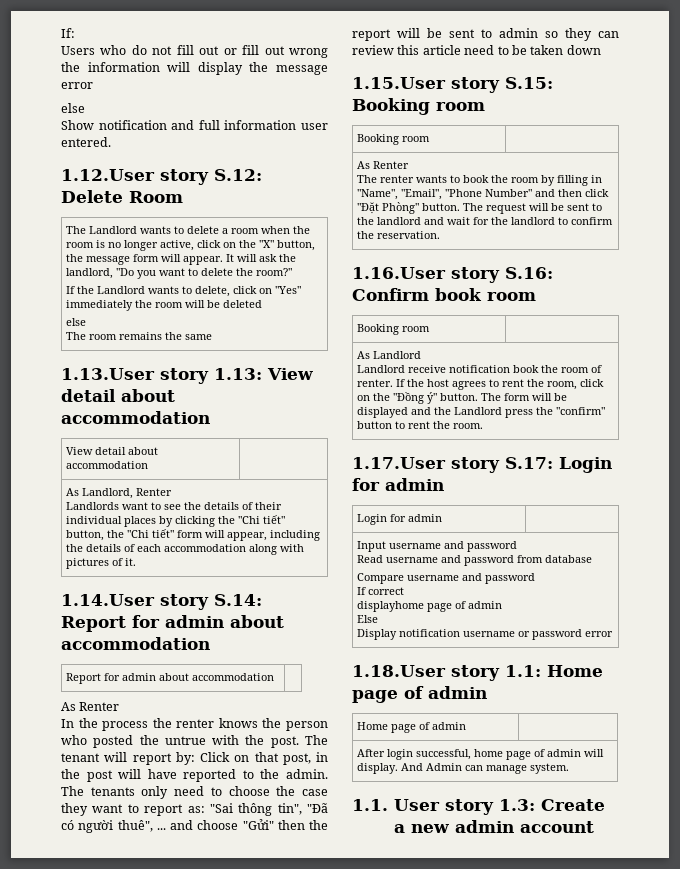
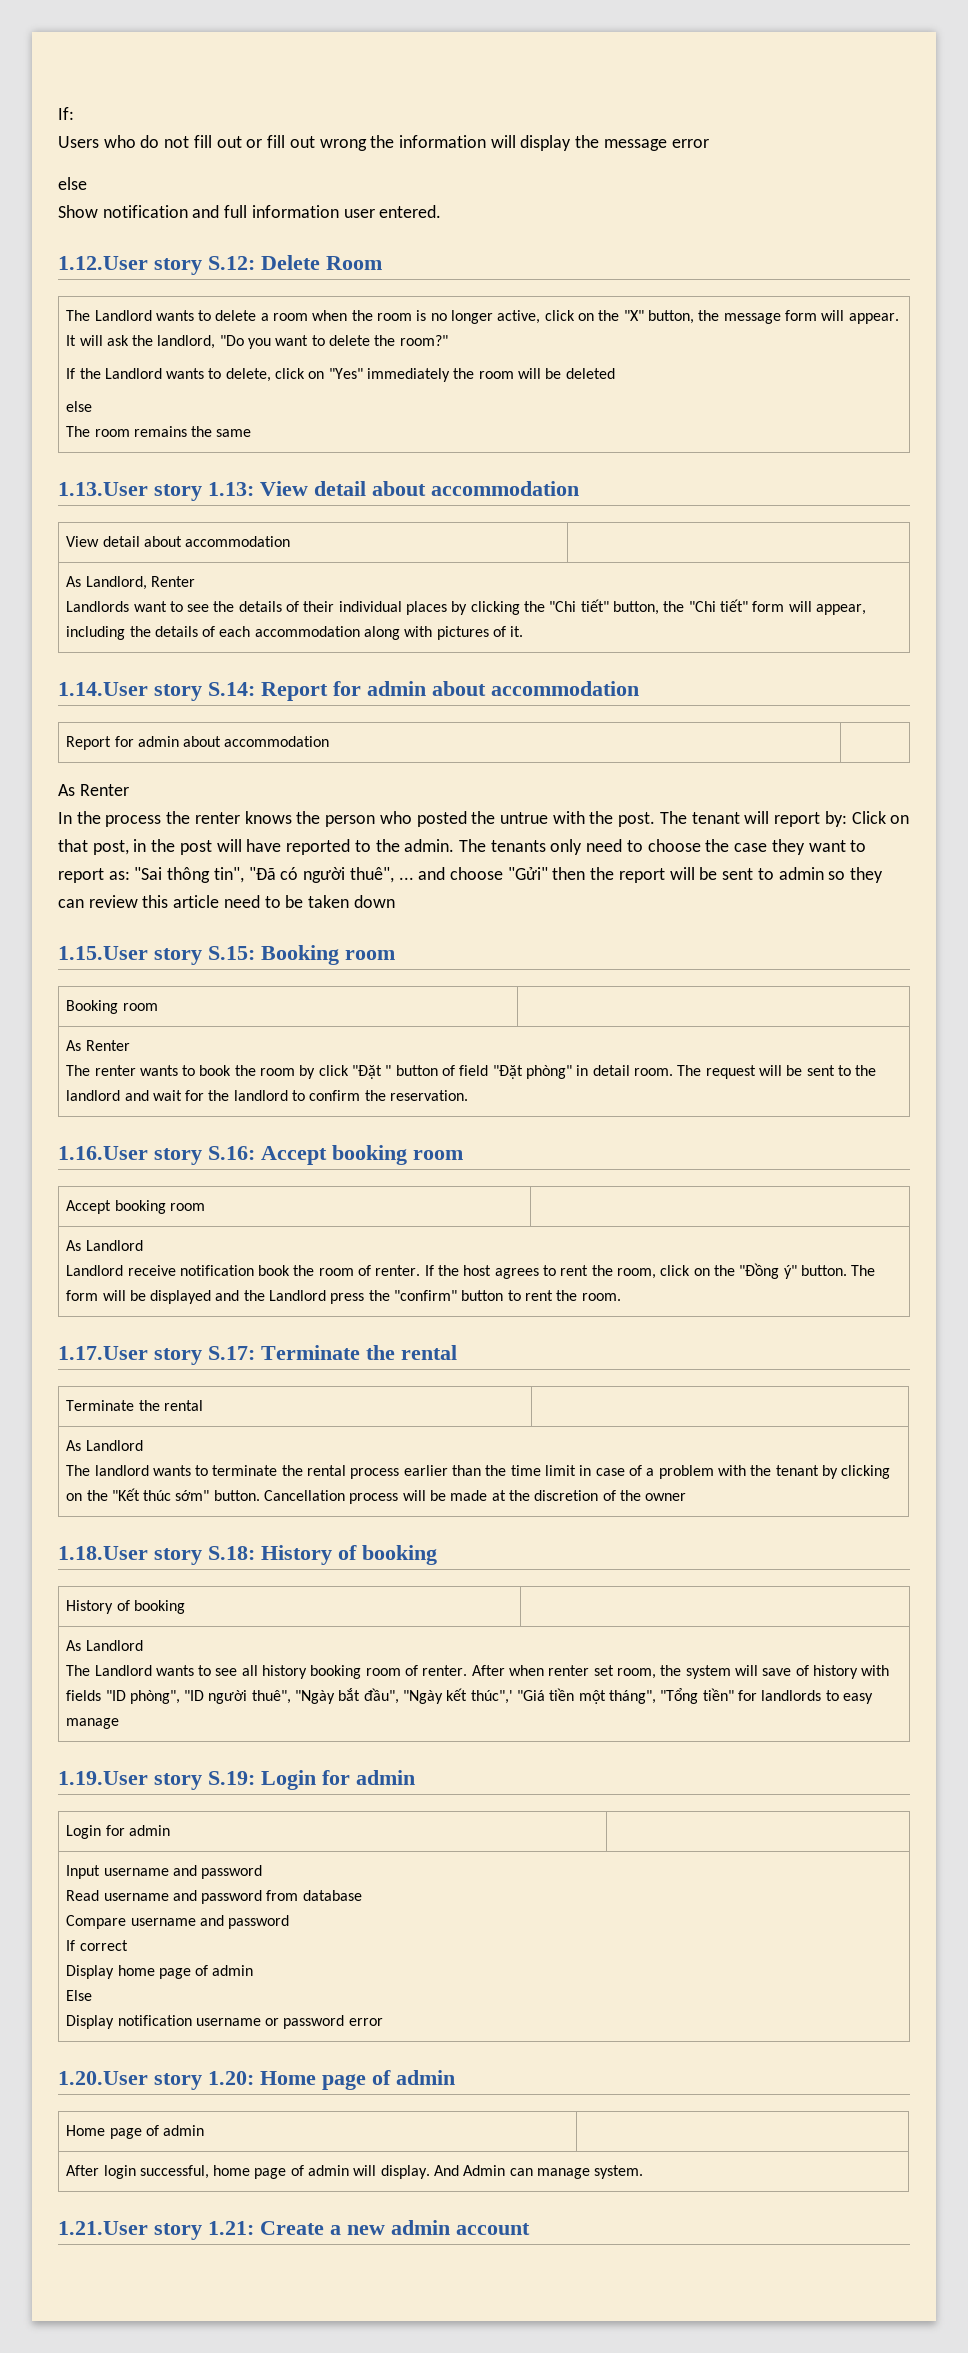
  1.15.User story S.15: Booking room
  Booking room |
  As Renter
- The renter wants to book the room by filling in "Name", "Email", "Phone Number" and then click "Đặt Phòng" button. The request will be sent to the landlord and wait for the landlord to confirm the reservation.
+ The renter wants to book the room by click "Đặt " button of field "Đặt phòng" in detail room. The request will be sent to the landlord and wait for the landlord to confirm the reservation.
- 1.16.User story S.16: Confirm book room
- Booking room |
+ 1.16.User story S.16: Accept booking room
+ Accept booking room |
- 1.17.User story S.17: Login for admin
+ 1.17.User story S.17: Terminate the rental
+ Terminate the rental |
+ As Landlord
+ The landlord wants to terminate the rental process earlier than the time limit in case of a problem with the tenant by clicking on the "Kết thúc sớm" button. Cancellation process will be made at the discretion of the owner
+ 1.18.User story S.18: History of booking
+ History of booking |
+ As Landlord
+ The Landlord wants to see all history booking room of renter. After when renter set room, the system will save of history with fields "ID phòng", "ID người thuê", "Ngày bắt đầu", "Ngày kết thúc",' "Giá tiền một tháng", "Tổng tiền" for landlords to easy manage
+ 1.19.User story S.19: Login for admin
  Input username and password
  Read username and password from database
  Compare username and password
  If correct
- displayhome page of admin
+ Display home page of admin
- 1.18.User story 1.1: Home page of admin
+ 1.20.User story 1.20: Home page of admin
- 1.1. User story 1.3: Create a new admin account
+ 1.21.User story 1.21: Create a new admin account

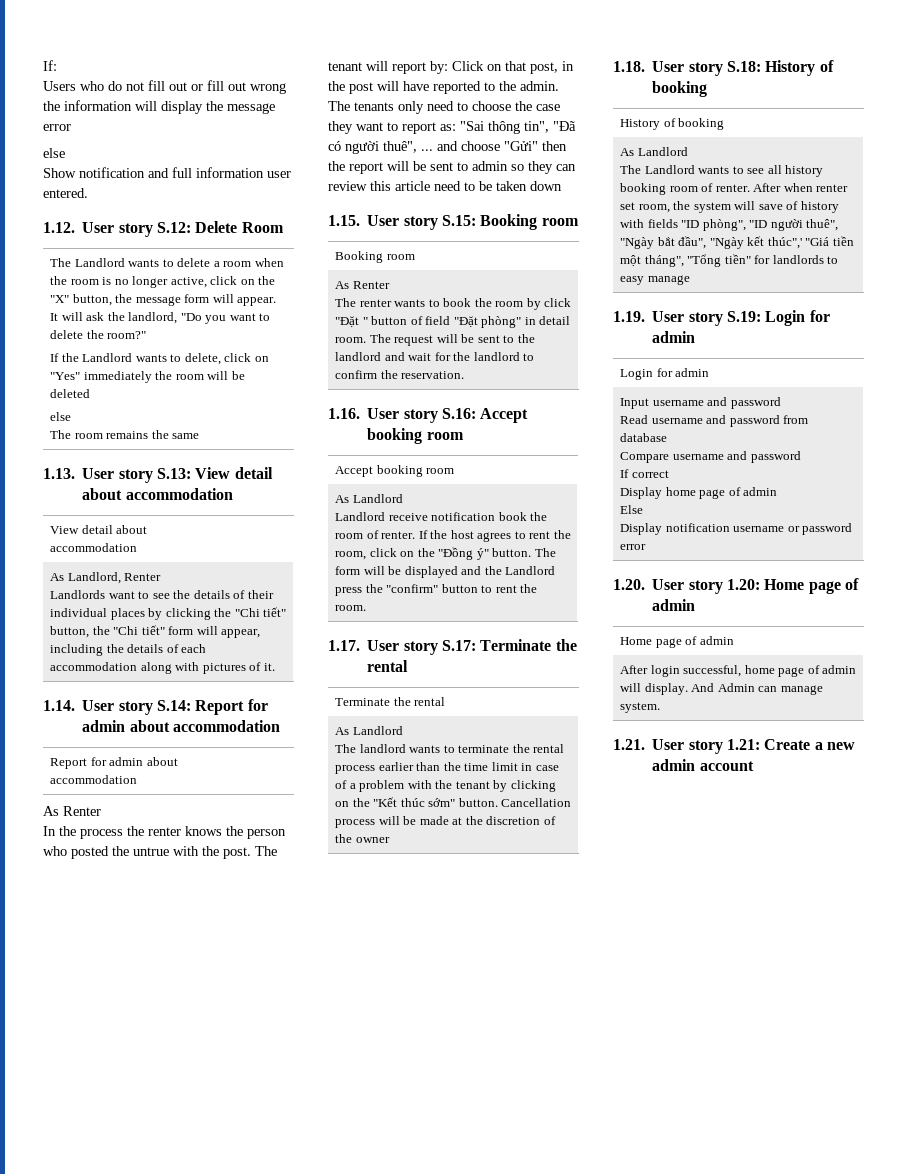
- 1.12.User story S.12: Delete Room
+ 1.12. User story S.12: Delete Room
- 1.13.User story 1.13: View detail about accommodation
+ 1.13. User story S.13: View detail about accommodation
- 1.14.User story S.14: Report for admin about accommodation
+ 1.14. User story S.14: Report for admin about accommodation
- 1.15.User story S.15: Booking room
+ 1.15. User story S.15: Booking room
- 1.16.User story S.16: Accept booking room
+ 1.16. User story S.16: Accept booking room
- 1.17.User story S.17: Terminate the rental
+ 1.17. User story S.17: Terminate the rental
- 1.18.User story S.18: History of booking
+ 1.18. User story S.18: History of booking
- 1.19.User story S.19: Login for admin
+ 1.19. User story S.19: Login for admin
- 1.20.User story 1.20: Home page of admin
+ 1.20. User story 1.20: Home page of admin
- 1.21.User story 1.21: Create a new admin account
+ 1.21. User story 1.21: Create a new admin account

